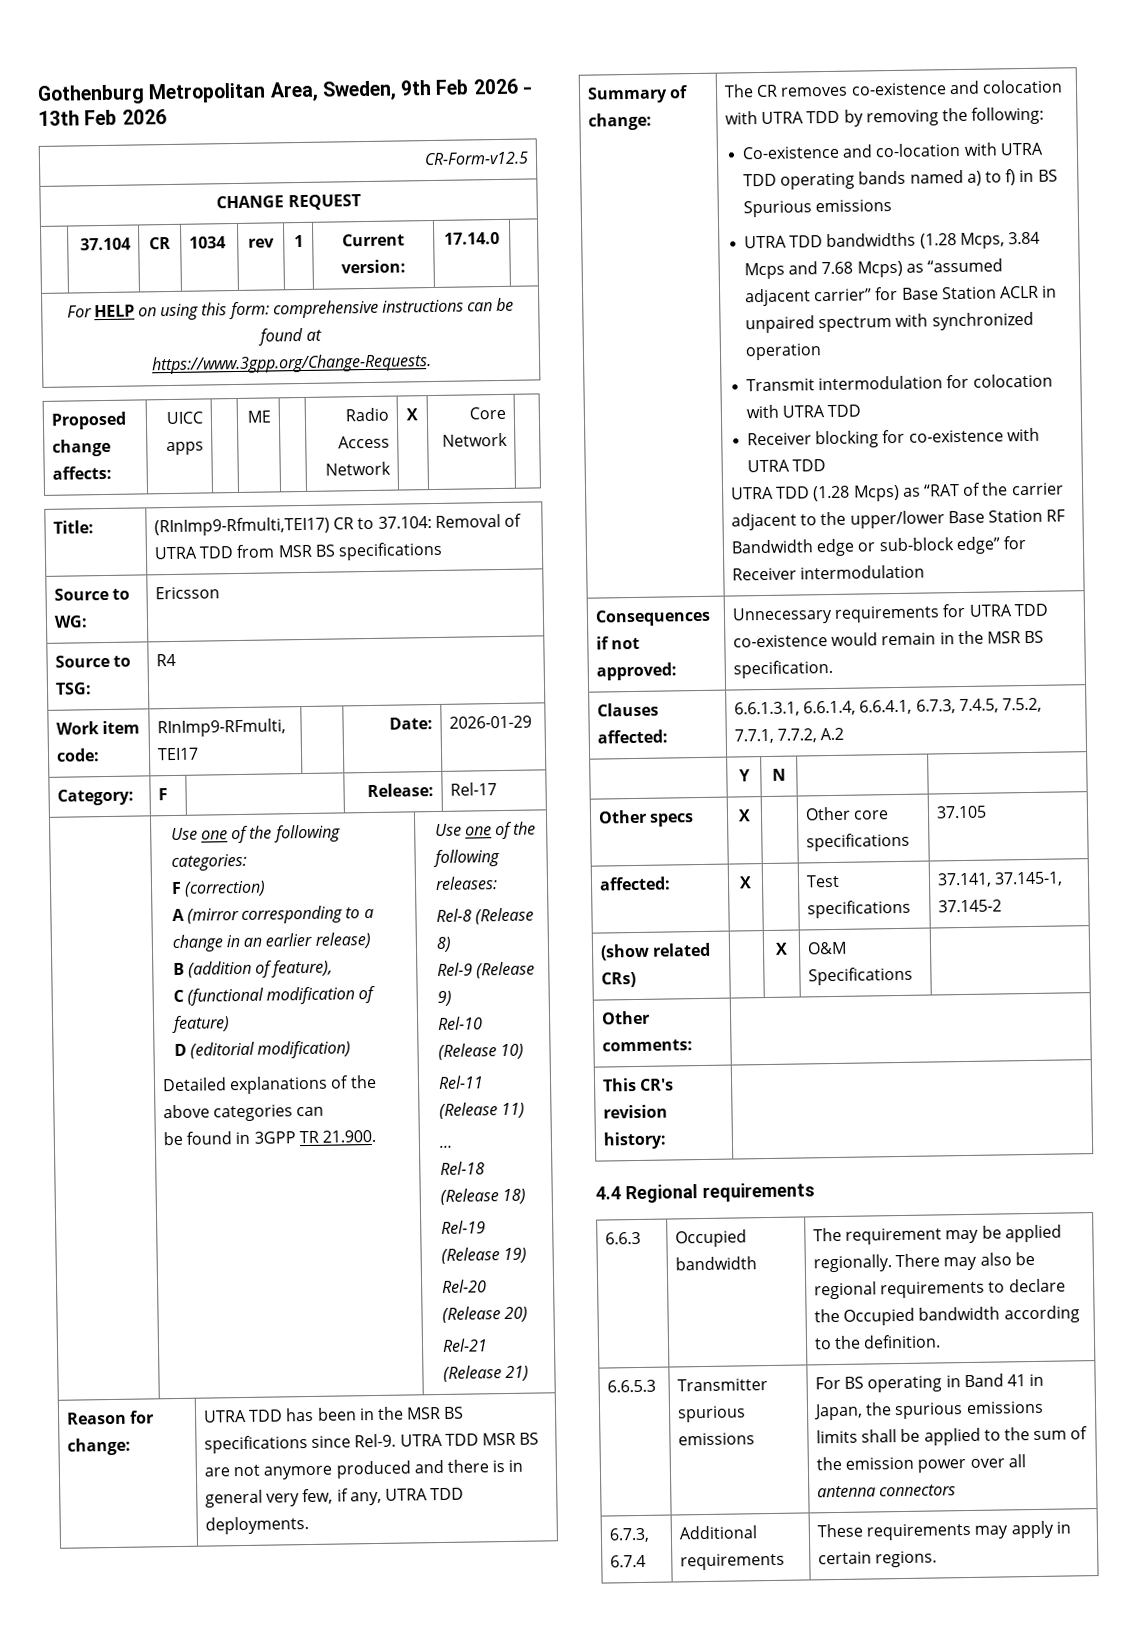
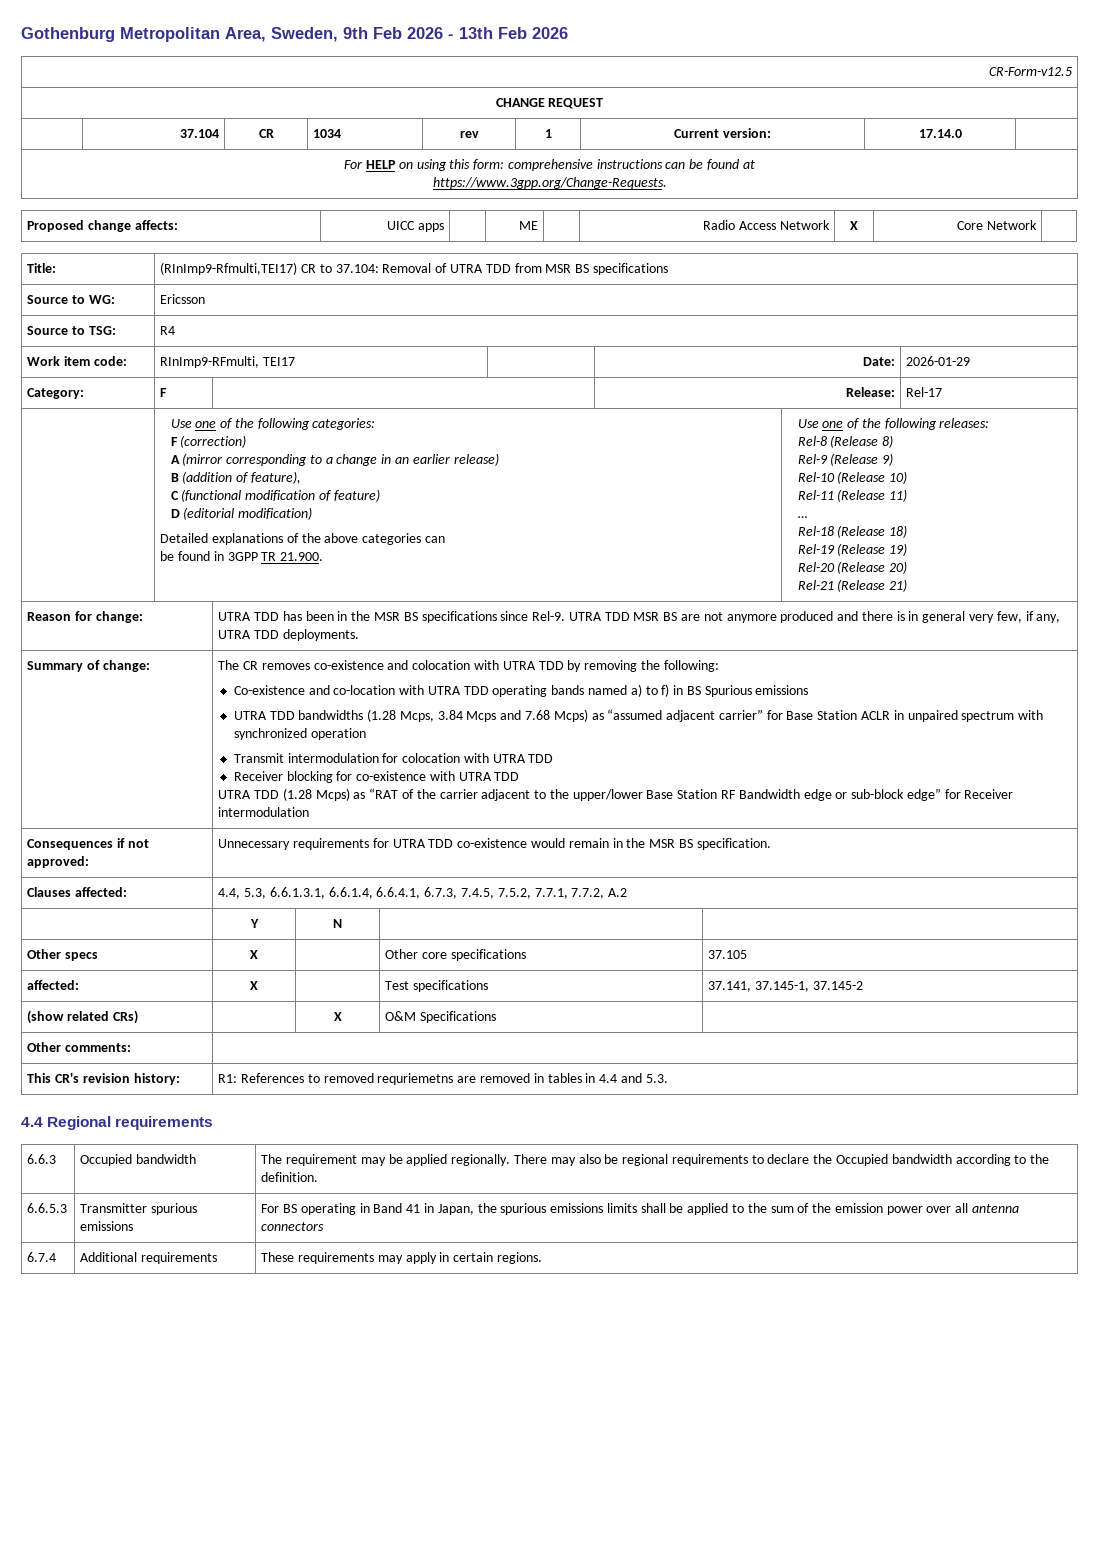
- Clauses affected: | 6.6.1.3.1, 6.6.1.4, 6.6.4.1, 6.7.3, 7.4.5, 7.5.2, 7.7.1, 7.7.2, A.2
+ Clauses affected: | 4.4, 5.3, 6.6.1.3.1, 6.6.1.4, 6.6.4.1, 6.7.3, 7.4.5, 7.5.2, 7.7.1, 7.7.2, A.2
- This CR's revision history: |
+ This CR's revision history: | R1: References to removed requriemetns are removed in tables in 4.4 and 5.3.
- 6.7.3, 6.7.4 | Additional requirements | These requirements may apply in certain regions.
+ 6.7.4 | Additional requirements | These requirements may apply in certain regions.

